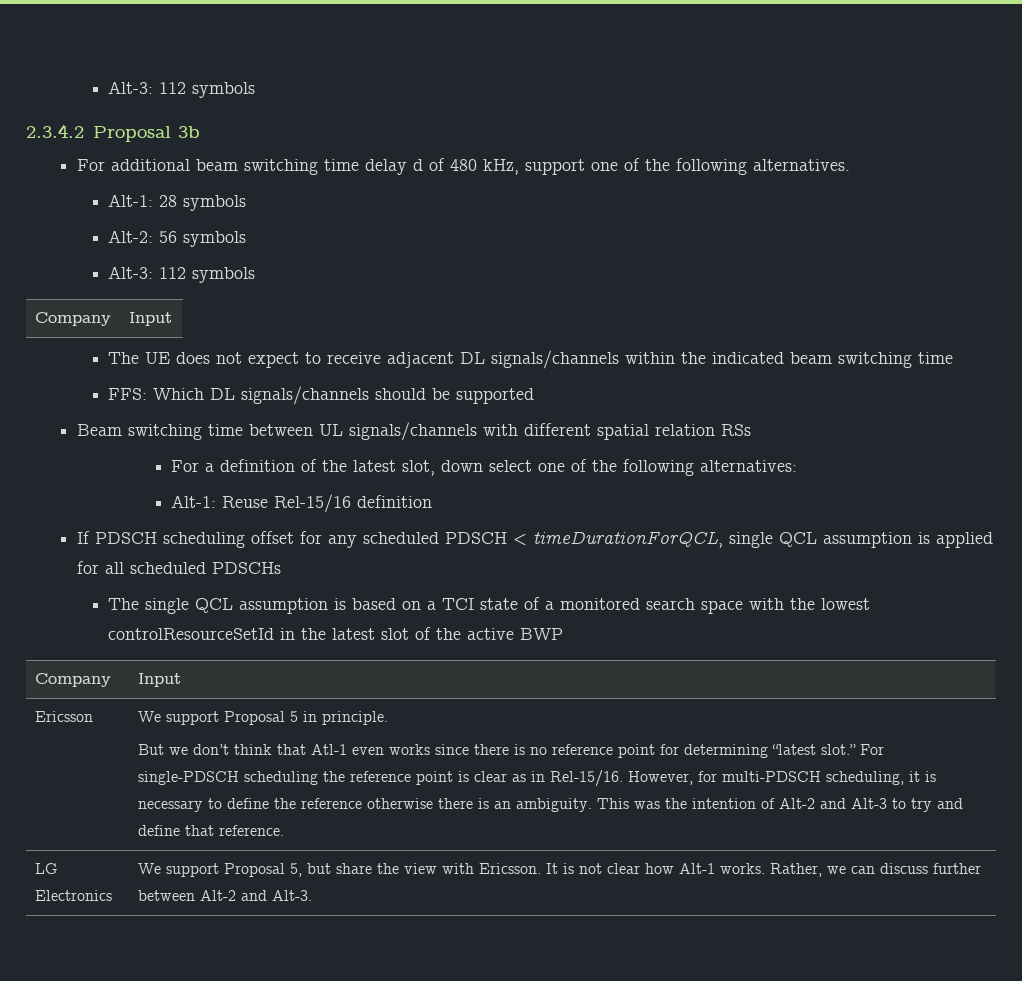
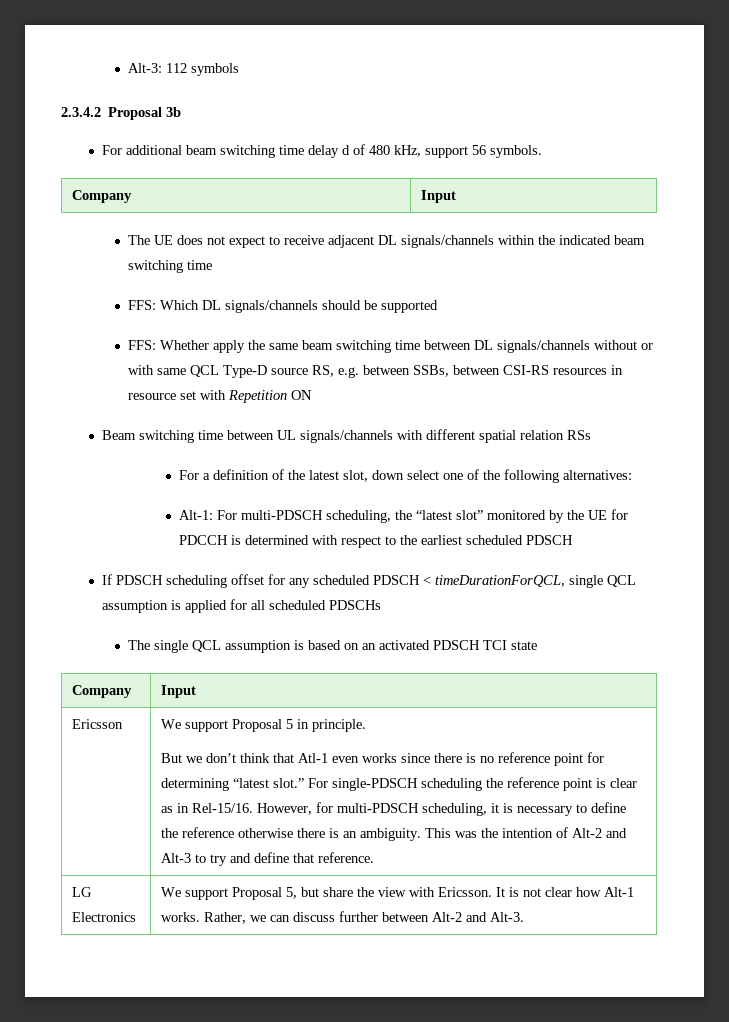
- For additional beam switching time delay d of 480 kHz, support one of the following alternatives.
- Alt-1: 28 symbols
- Alt-2: 56 symbols
- Alt-3: 112 symbols
+ For additional beam switching time delay d of 480 kHz, support 56 symbols.
+ FFS: Whether apply the same beam switching time between DL signals/channels without or with same QCL Type-D source RS, e.g. between SSBs, between CSI-RS resources in resource set with Repetition ON
- Alt-1: Reuse Rel-15/16 definition
+ Alt-1: For multi-PDSCH scheduling, the “latest slot” monitored by the UE for PDCCH is determined with respect to the earliest scheduled PDSCH
- The single QCL assumption is based on a TCI state of a monitored search space with the lowest controlResourceSetId in the latest slot of the active BWP
+ The single QCL assumption is based on an activated PDSCH TCI state

